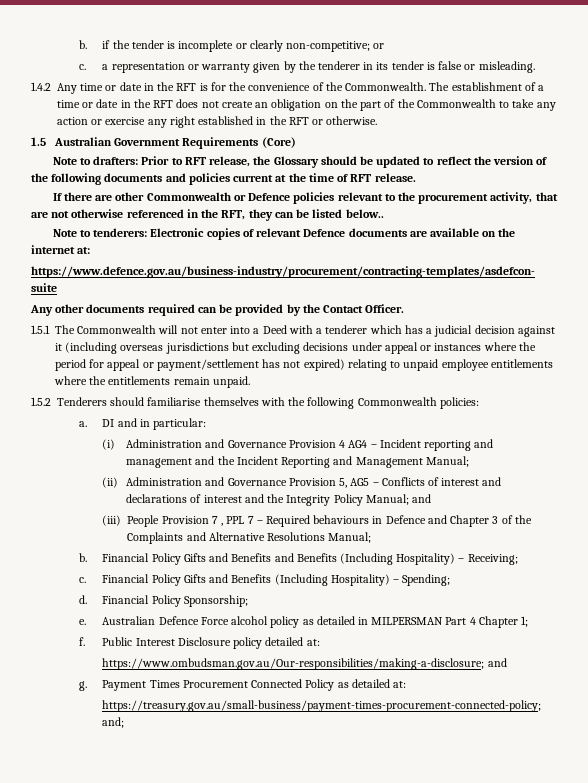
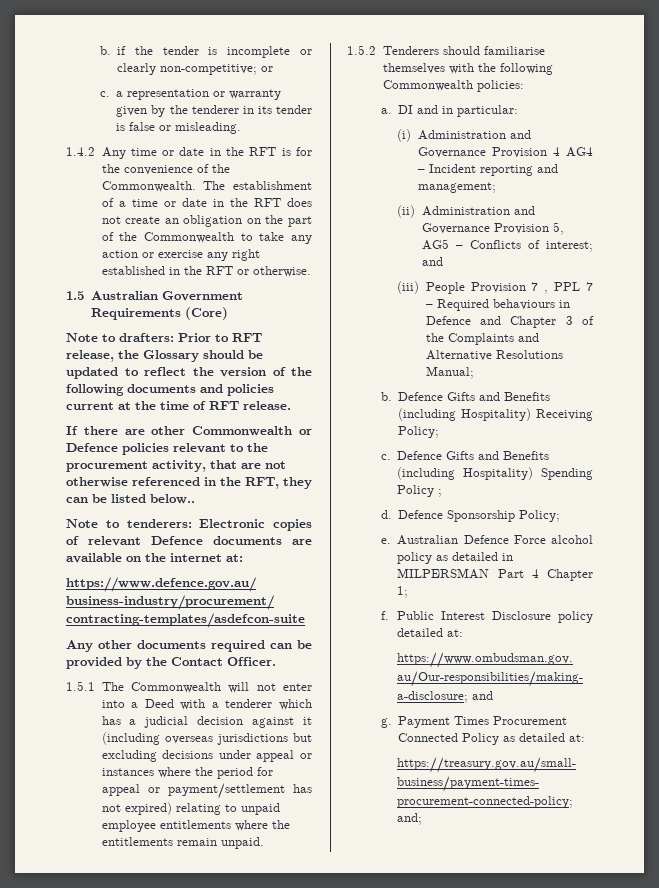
- (i) Administration and Governance Provision 4 AG4 – Incident reporting and management and the Incident Reporting and Management Manual;
+ (i) Administration and Governance Provision 4 AG4 – Incident reporting and management;
- (ii) Administration and Governance Provision 5, AG5 – Conflicts of interest and declarations of interest and the Integrity Policy Manual; and
+ (ii) Administration and Governance Provision 5, AG5 – Conflicts of interest; and
- Financial Policy Gifts and Benefits and Benefits (Including Hospitality) – Receiving;
- c. Financial Policy Gifts and Benefits (Including Hospitality) – Spending;
- d. Financial Policy Sponsorship;
+ Defence Gifts and Benefits (including Hospitality) Receiving Policy;
+ c. Defence Gifts and Benefits (including Hospitality) Spending Policy ;
+ d. Defence Sponsorship Policy;

